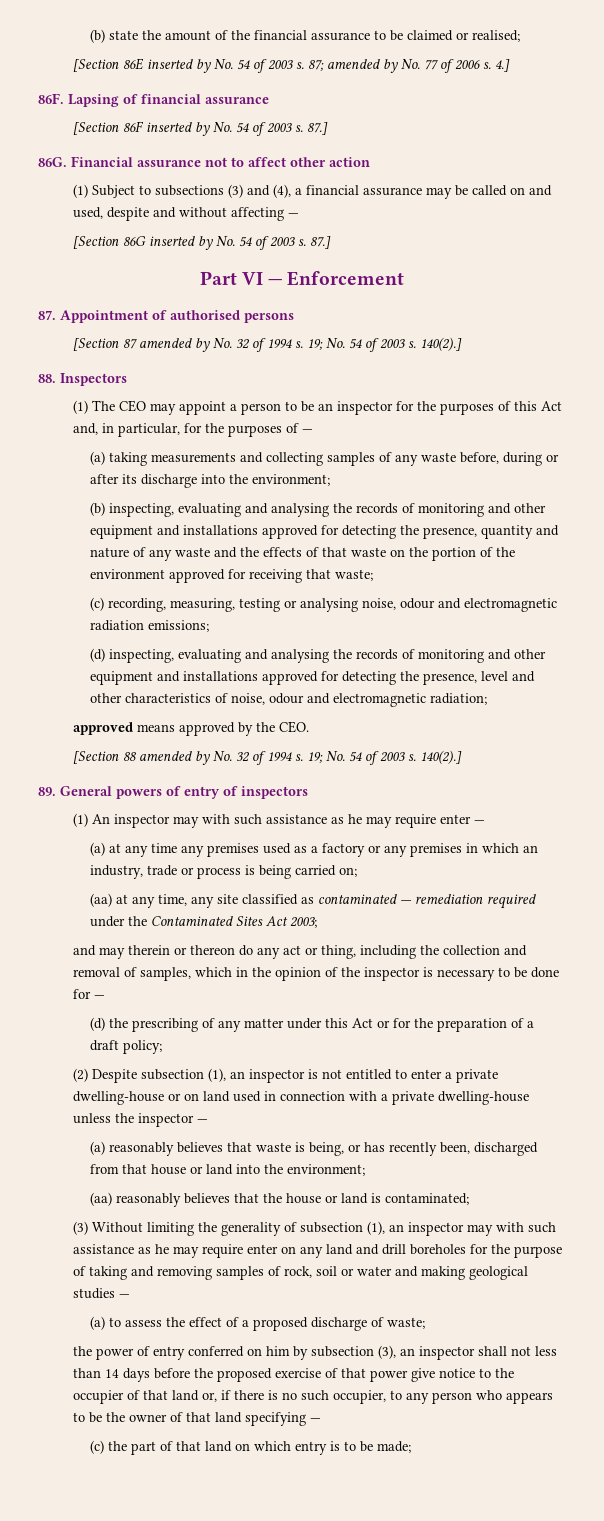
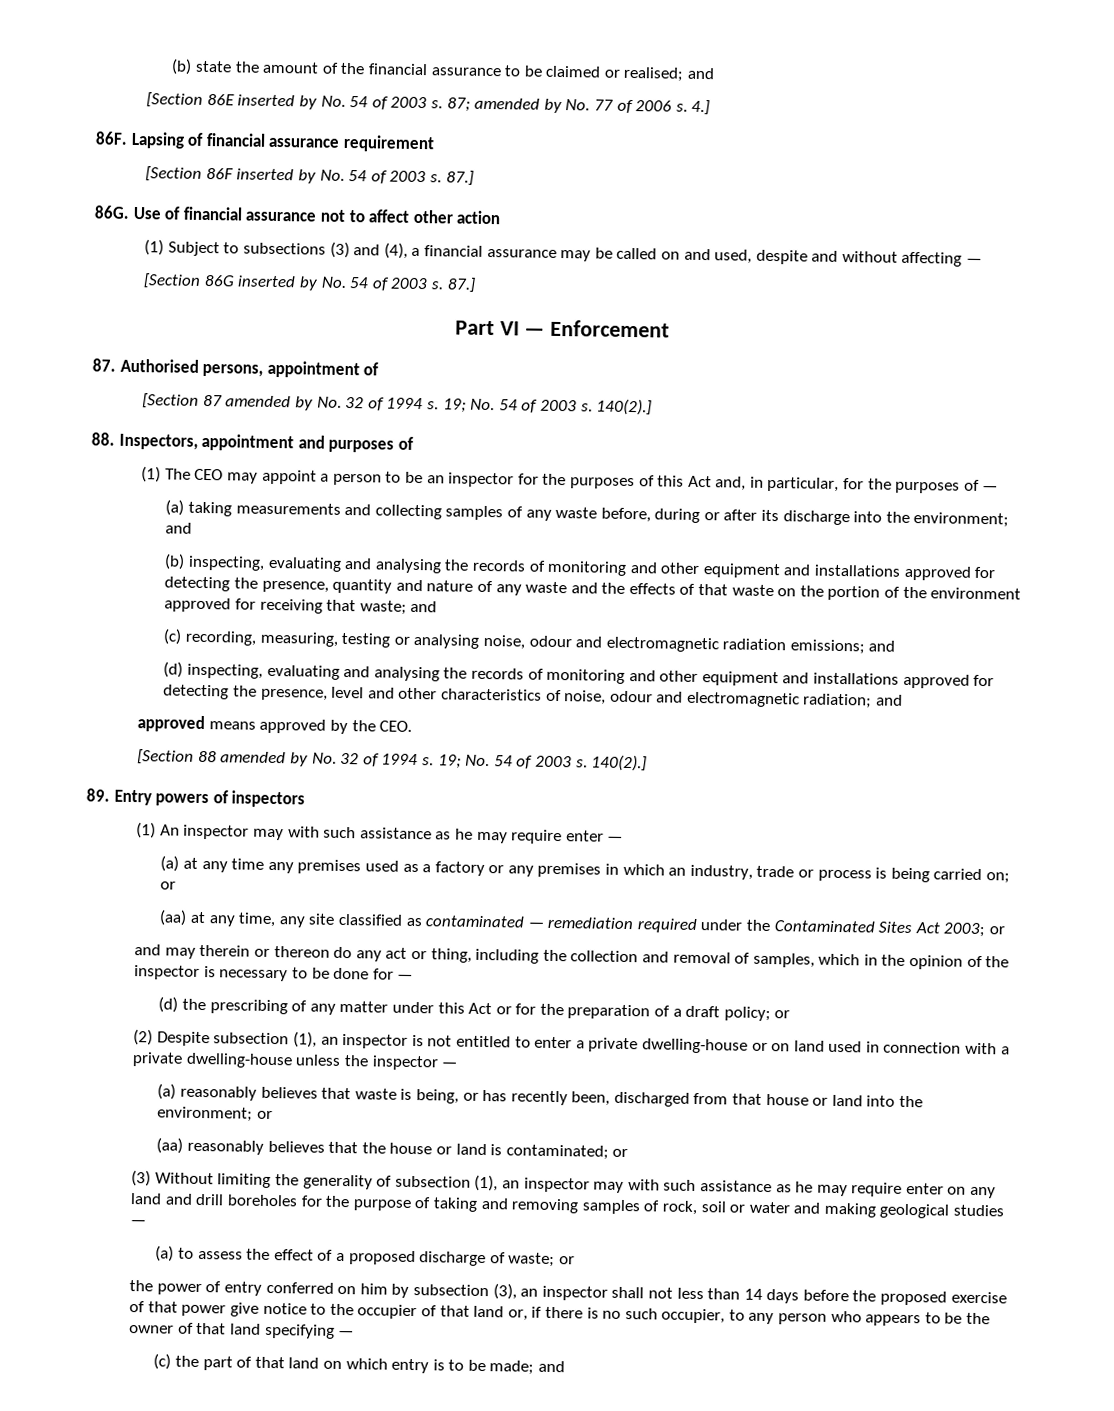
- (b) state the amount of the financial assurance to be claimed or realised;
+ (b) state the amount of the financial assurance to be claimed or realised; and
- Lapsing of financial assurance
+ Lapsing of financial assurance requirement
- Financial assurance not to affect other action
+ Use of financial assurance not to affect other action
- 87. Appointment of authorised persons
+ 87. Authorised persons, appointment of
- 88. Inspectors
+ 88. Inspectors, appointment and purposes of
- (a) taking measurements and collecting samples of any waste before, during or after its discharge into the environment;
+ (a) taking measurements and collecting samples of any waste before, during or after its discharge into the environment; and
- (b) inspecting, evaluating and analysing the records of monitoring and other equipment and installations approved for detecting the presence, quantity and nature of any waste and the effects of that waste on the portion of the environment approved for receiving that waste;
+ (b) inspecting, evaluating and analysing the records of monitoring and other equipment and installations approved for detecting the presence, quantity and nature of any waste and the effects of that waste on the portion of the environment approved for receiving that waste; and
- (c) recording, measuring, testing or analysing noise, odour and electromagnetic radiation emissions;
+ (c) recording, measuring, testing or analysing noise, odour and electromagnetic radiation emissions; and
- (d) inspecting, evaluating and analysing the records of monitoring and other equipment and installations approved for detecting the presence, level and other characteristics of noise, odour and electromagnetic radiation;
+ (d) inspecting, evaluating and analysing the records of monitoring and other equipment and installations approved for detecting the presence, level and other characteristics of noise, odour and electromagnetic radiation; and
- 89. General powers of entry of inspectors
+ 89. Entry powers of inspectors
- (a) at any time any premises used as a factory or any premises in which an industry, trade or process is being carried on;
+ (a) at any time any premises used as a factory or any premises in which an industry, trade or process is being carried on; or
- (aa) at any time, any site classified as contaminated — remediation required under the Contaminated Sites Act 2003;
+ (aa) at any time, any site classified as contaminated — remediation required under the Contaminated Sites Act 2003; or
- (d) the prescribing of any matter under this Act or for the preparation of a draft policy;
+ (d) the prescribing of any matter under this Act or for the preparation of a draft policy; or
- (a) reasonably believes that waste is being, or has recently been, discharged from that house or land into the environment;
+ (a) reasonably believes that waste is being, or has recently been, discharged from that house or land into the environment; or
- (aa) reasonably believes that the house or land is contaminated;
+ (aa) reasonably believes that the house or land is contaminated; or
- (a) to assess the effect of a proposed discharge of waste;
+ (a) to assess the effect of a proposed discharge of waste; or
- (c) the part of that land on which entry is to be made;
+ (c) the part of that land on which entry is to be made; and

